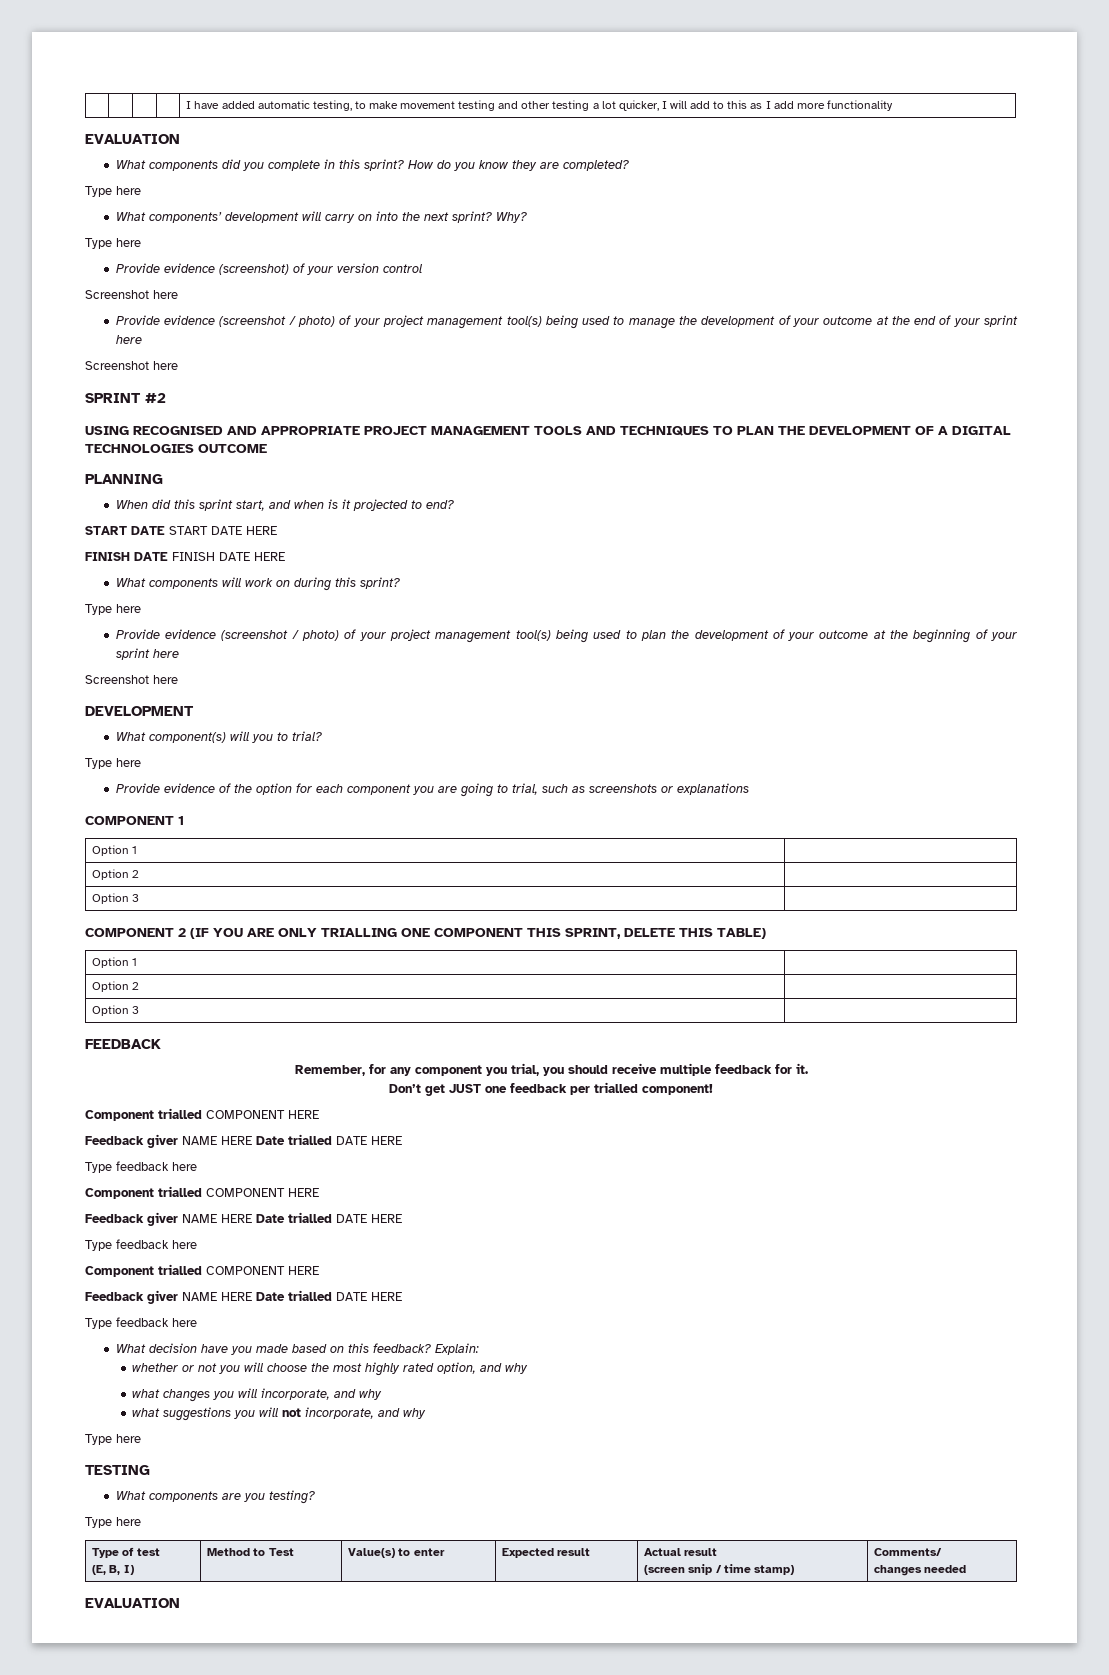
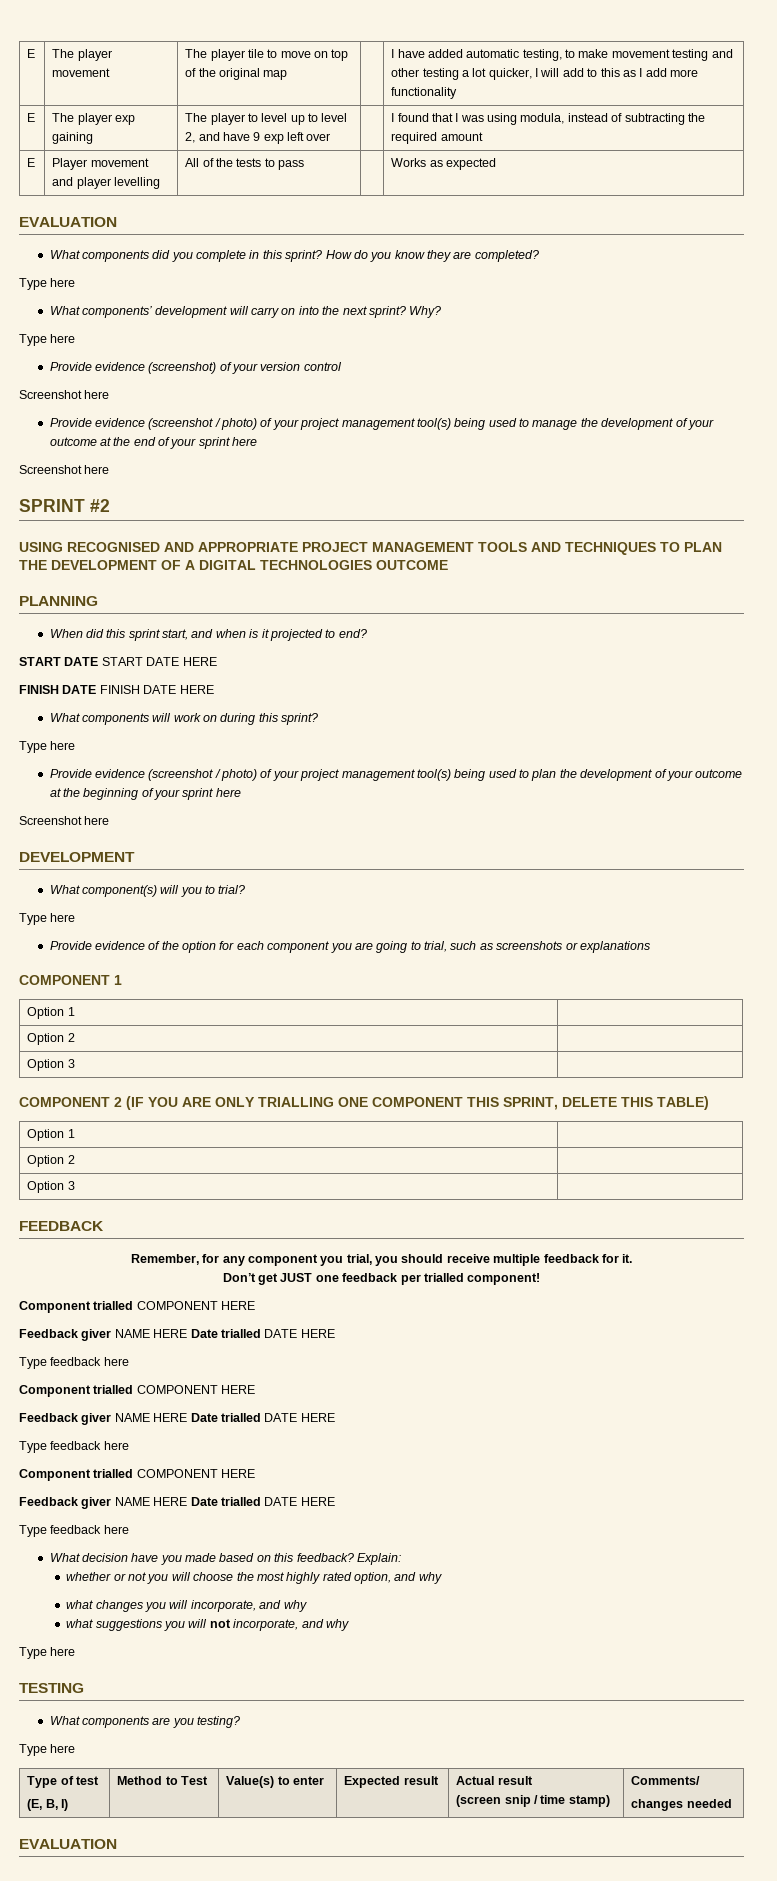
- | | | | I have added automatic testing, to make movement testing and other testing a lot quicker, I will add to this as I add more functionality
+ E | The player movement | The player tile to move on top of the original map | | I have added automatic testing, to make movement testing and other testing a lot quicker, I will add to this as I add more functionality
+ E | The player exp gaining | The player to level up to level 2, and have 9 exp left over | | I found that I was using modula, instead of subtracting the required amount
+ E | Player movement and player levelling | All of the tests to pass | | Works as expected

